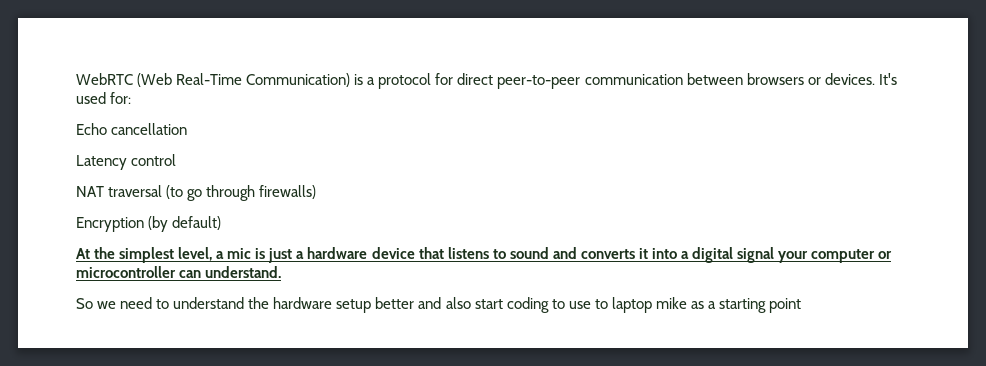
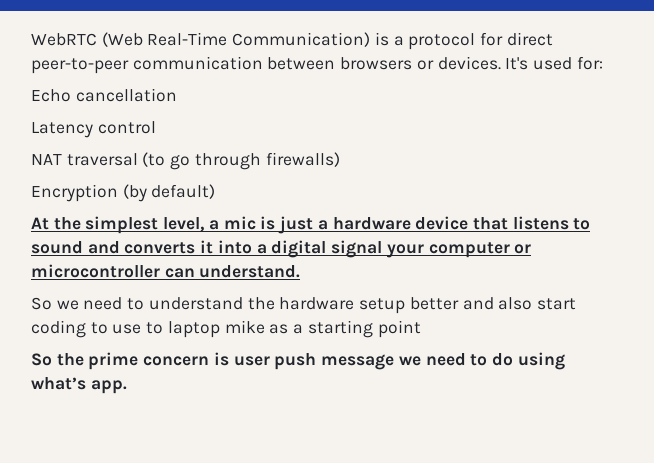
+ So the prime concern is user push message we need to do using what’s app.

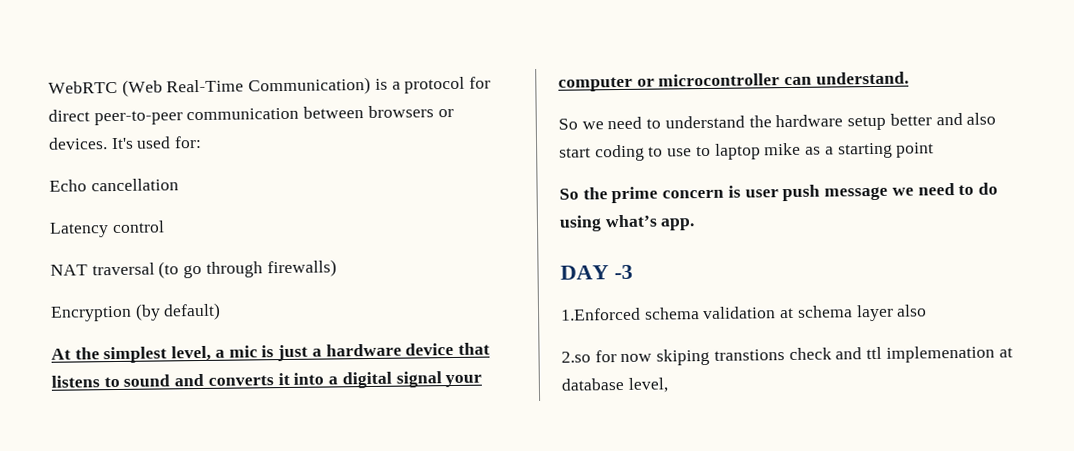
+ DAY -3
+ 1.Enforced schema validation at schema layer also
+ 2.so for now skiping transtions check and ttl implemenation at database level,

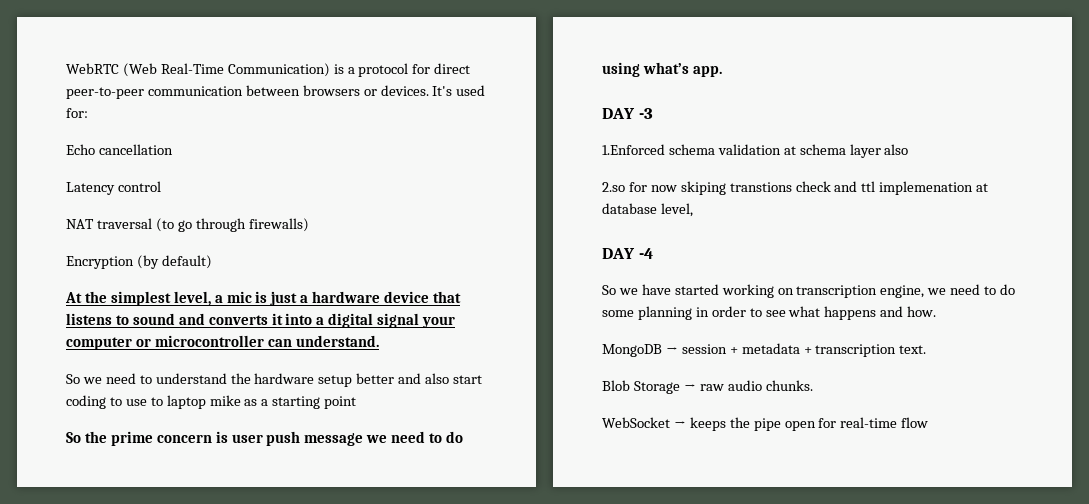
+ DAY -4
+ So we have started working on transcription engine, we need to do some planning in order to see what happens and how.
+ MongoDB → session + metadata + transcription text.
+ Blob Storage → raw audio chunks.
+ WebSocket → keeps the pipe open for real-time flow

